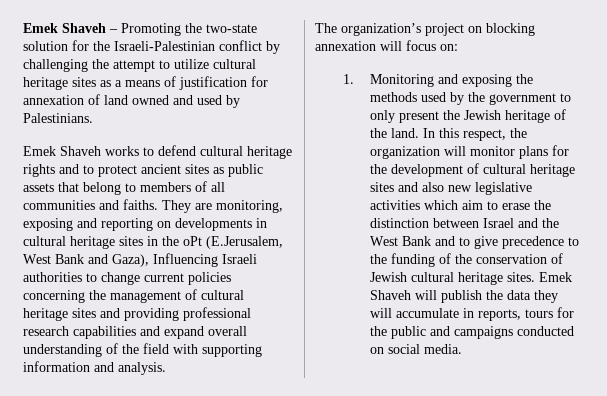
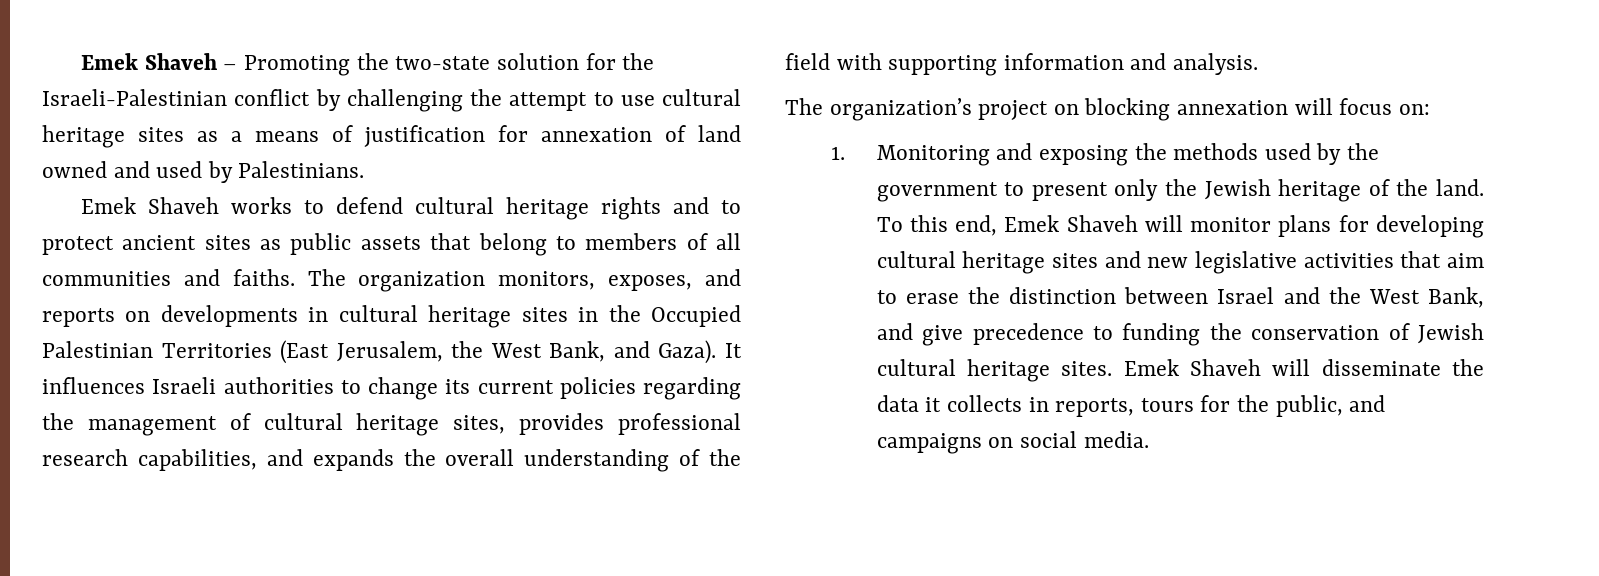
- Emek Shaveh – Promoting the two-state solution for the Israeli-Palestinian conflict by challenging the attempt to utilize cultural heritage sites as a means of justification for annexation of land owned and used by Palestinians.
+ Emek Shaveh – Promoting the two-state solution for the Israeli-Palestinian conflict by challenging the attempt to use cultural heritage sites as a means of justification for annexation of land owned and used by Palestinians.
- They are monitoring, exposing and reporting on developments in cultural heritage sites in the oPt (E.Jerusalem, West Bank and Gaza), Influencing Israeli authorities to change current policies concerning the management of cultural heritage sites and providing professional research capabilities and expand overall understanding of the field with supporting information and analysis.
+ The organization monitors, exposes, and reports on developments in cultural heritage sites in the Occupied Palestinian Territories (East Jerusalem, the West Bank, and Gaza). It influences Israeli authorities to change its current policies regarding the management of cultural heritage sites, provides professional research capabilities, and expands the overall understanding of the field with supporting information and analysis.
- 1. Monitoring and exposing the methods used by the government to only present the Jewish heritage of the land.
+ 1. Monitoring and exposing the methods used by the government to present only the Jewish heritage of the land.
- In this respect, the organization will monitor plans for the development of cultural heritage sites and also new legislative activities which aim to erase the distinction between Israel and the West Bank and to give precedence to the funding of the conservation of Jewish cultural heritage sites.
+ To this end, Emek Shaveh will monitor plans for developing cultural heritage sites and new legislative activities that aim to erase the distinction between Israel and the West Bank, and give precedence to funding the conservation of Jewish cultural heritage sites.
- Emek Shaveh will publish the data they will accumulate in reports, tours for the public and campaigns conducted on social media.
+ Emek Shaveh will disseminate the data it collects in reports, tours for the public, and campaigns on social media.

